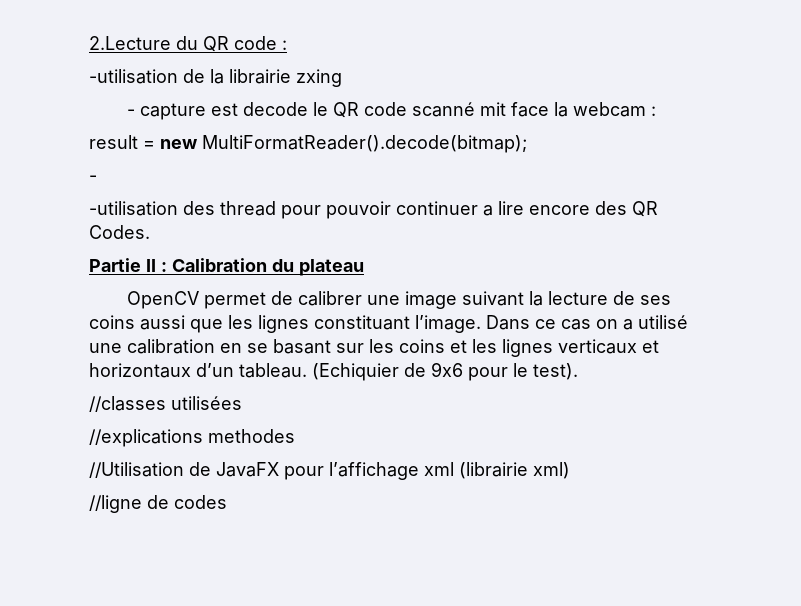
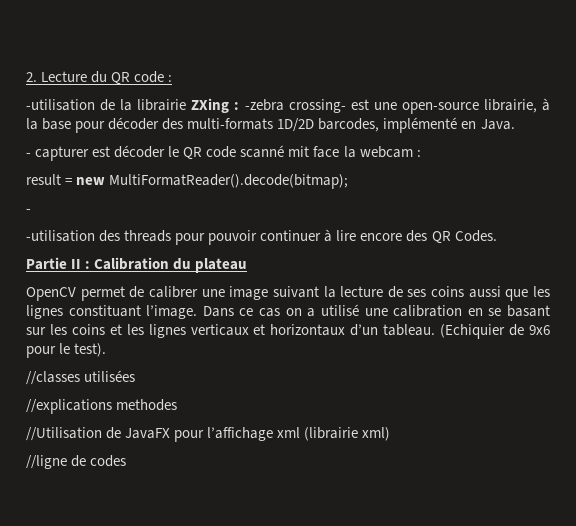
- 2.Lecture du QR code :
+ 2. Lecture du QR code :
- -utilisation de la librairie zxing
- - capture est decode le QR code scanné mit face la webcam :
+ -utilisation de la librairie ZXing : -zebra crossing- est une open-source librairie, à la base pour décoder des multi-formats 1D/2D barcodes, implémenté en Java.
+ - capturer est décoder le QR code scanné mit face la webcam :
- -utilisation des thread pour pouvoir continuer a lire encore des QR Codes.
+ -utilisation des threads pour pouvoir continuer à lire encore des QR Codes.

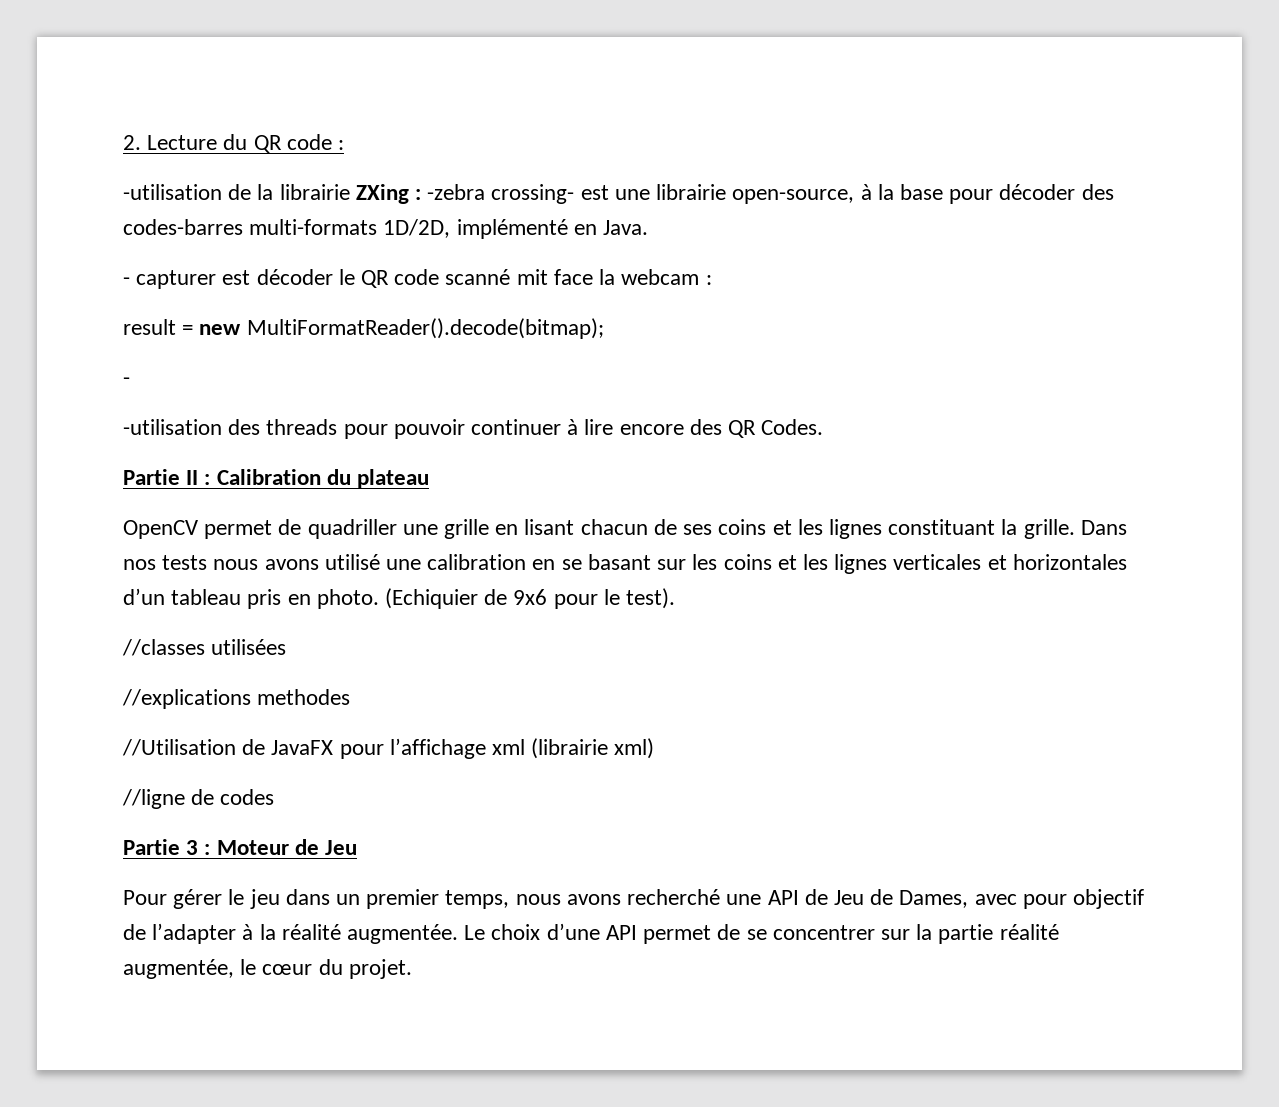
- -utilisation de la librairie ZXing : -zebra crossing- est une open-source librairie, à la base pour décoder des multi-formats 1D/2D barcodes, implémenté en Java.
+ -utilisation de la librairie ZXing : -zebra crossing- est une librairie open-source, à la base pour décoder des codes-barres multi-formats 1D/2D, implémenté en Java.
- OpenCV permet de calibrer une image suivant la lecture de ses coins aussi que les lignes constituant l’image. Dans ce cas on a utilisé une calibration en se basant sur les coins et les lignes verticaux et horizontaux d’un tableau.
+ OpenCV permet de quadriller une grille en lisant chacun de ses coins et les lignes constituant la grille. Dans nos tests nous avons utilisé une calibration en se basant sur les coins et les lignes verticales et horizontales d’un tableau pris en photo.
+ Partie 3 : Moteur de Jeu
+ Pour gérer le jeu dans un premier temps, nous avons recherché une API de Jeu de Dames, avec pour objectif de l’adapter à la réalité augmentée. Le choix d’une API permet de se concentrer sur la partie réalité augmentée, le cœur du projet.

